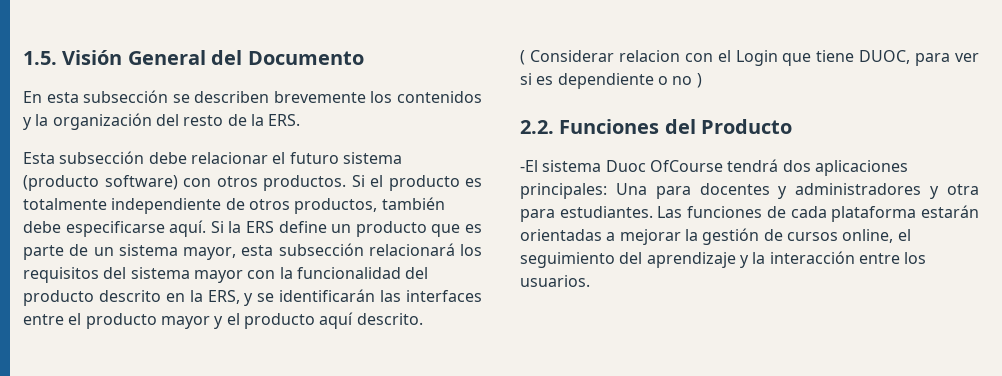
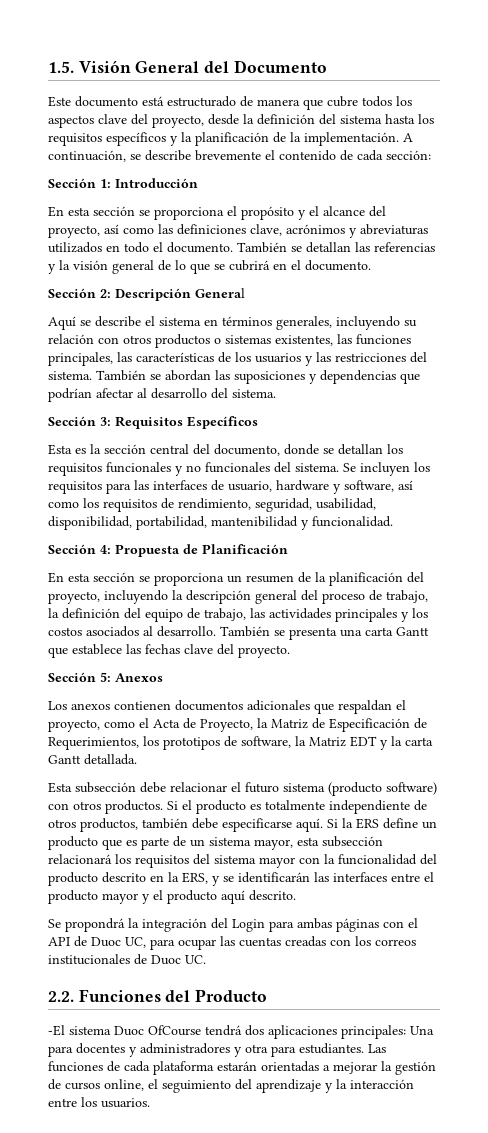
- En esta subsección se describen brevemente los contenidos y la organización del resto de la ERS.
+ Este documento está estructurado de manera que cubre todos los aspectos clave del proyecto, desde la definición del sistema hasta los requisitos específicos y la planificación de la implementación. A continuación, se describe brevemente el contenido de cada sección:
+ Sección 1: Introducción
+ En esta sección se proporciona el propósito y el alcance del proyecto, así como las definiciones clave, acrónimos y abreviaturas utilizados en todo el documento. También se detallan las referencias y la visión general de lo que se cubrirá en el documento.
+ Sección 2: Descripción General
+ Aquí se describe el sistema en términos generales, incluyendo su relación con otros productos o sistemas existentes, las funciones principales, las características de los usuarios y las restricciones del sistema. También se abordan las suposiciones y dependencias que podrían afectar al desarrollo del sistema.
+ Sección 3: Requisitos Específicos
+ Esta es la sección central del documento, donde se detallan los requisitos funcionales y no funcionales del sistema. Se incluyen los requisitos para las interfaces de usuario, hardware y software, así como los requisitos de rendimiento, seguridad, usabilidad, disponibilidad, portabilidad, mantenibilidad y funcionalidad.
+ Sección 4: Propuesta de Planificación
+ En esta sección se proporciona un resumen de la planificación del proyecto, incluyendo la descripción general del proceso de trabajo, la definición del equipo de trabajo, las actividades principales y los costos asociados al desarrollo. También se presenta una carta Gantt que establece las fechas clave del proyecto.
+ Sección 5: Anexos
+ Los anexos contienen documentos adicionales que respaldan el proyecto, como el Acta de Proyecto, la Matriz de Especificación de Requerimientos, los prototipos de software, la Matriz EDT y la carta Gantt detallada.
- ( Considerar relacion con el Login que tiene DUOC, para ver si es dependiente o no )
+ Se propondrá la integración del Login para ambas páginas con el API de Duoc UC, para ocupar las cuentas creadas con los correos institucionales de Duoc UC.

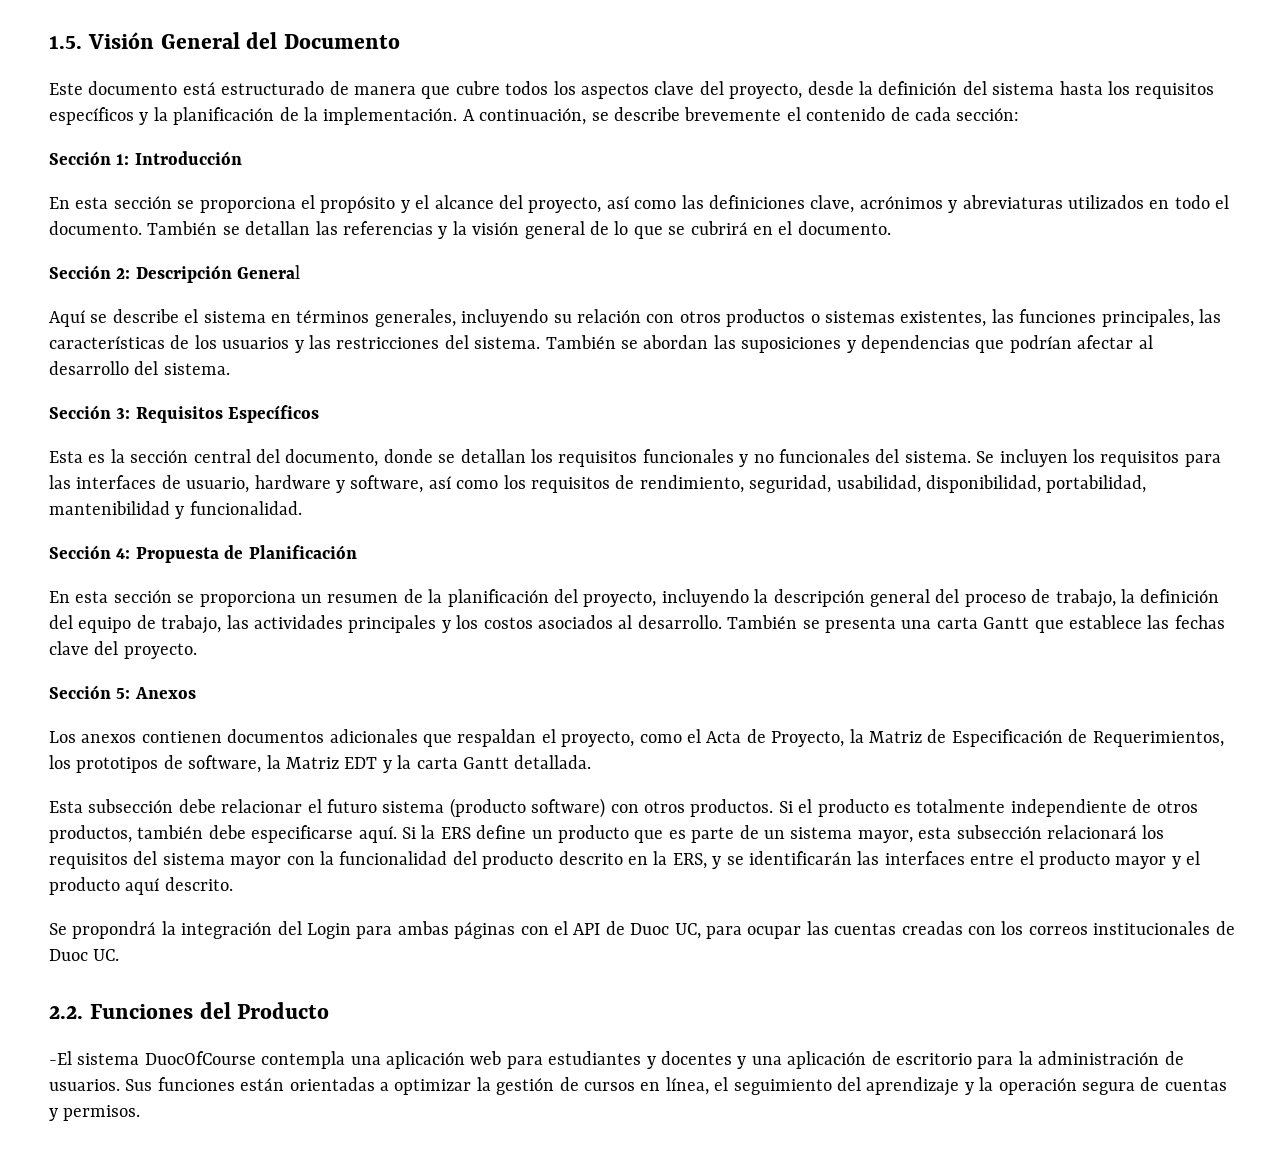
- -El sistema Duoc OfCourse tendrá dos aplicaciones principales: Una para docentes y administradores y otra para estudiantes. Las funciones de cada plataforma estarán orientadas a mejorar la gestión de cursos online, el seguimiento del aprendizaje y la interacción entre los usuarios.
+ -El sistema DuocOfCourse contempla una aplicación web para estudiantes y docentes y una aplicación de escritorio para la administración de usuarios. Sus funciones están orientadas a optimizar la gestión de cursos en línea, el seguimiento del aprendizaje y la operación segura de cuentas y permisos.

